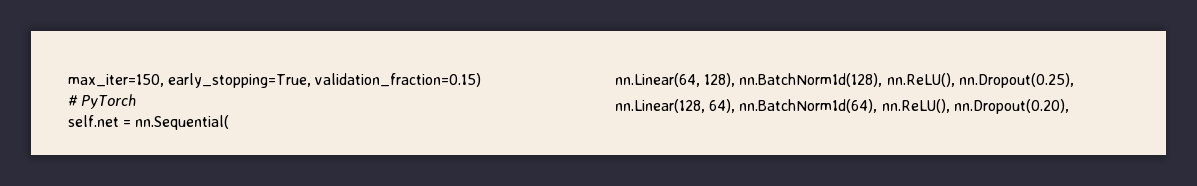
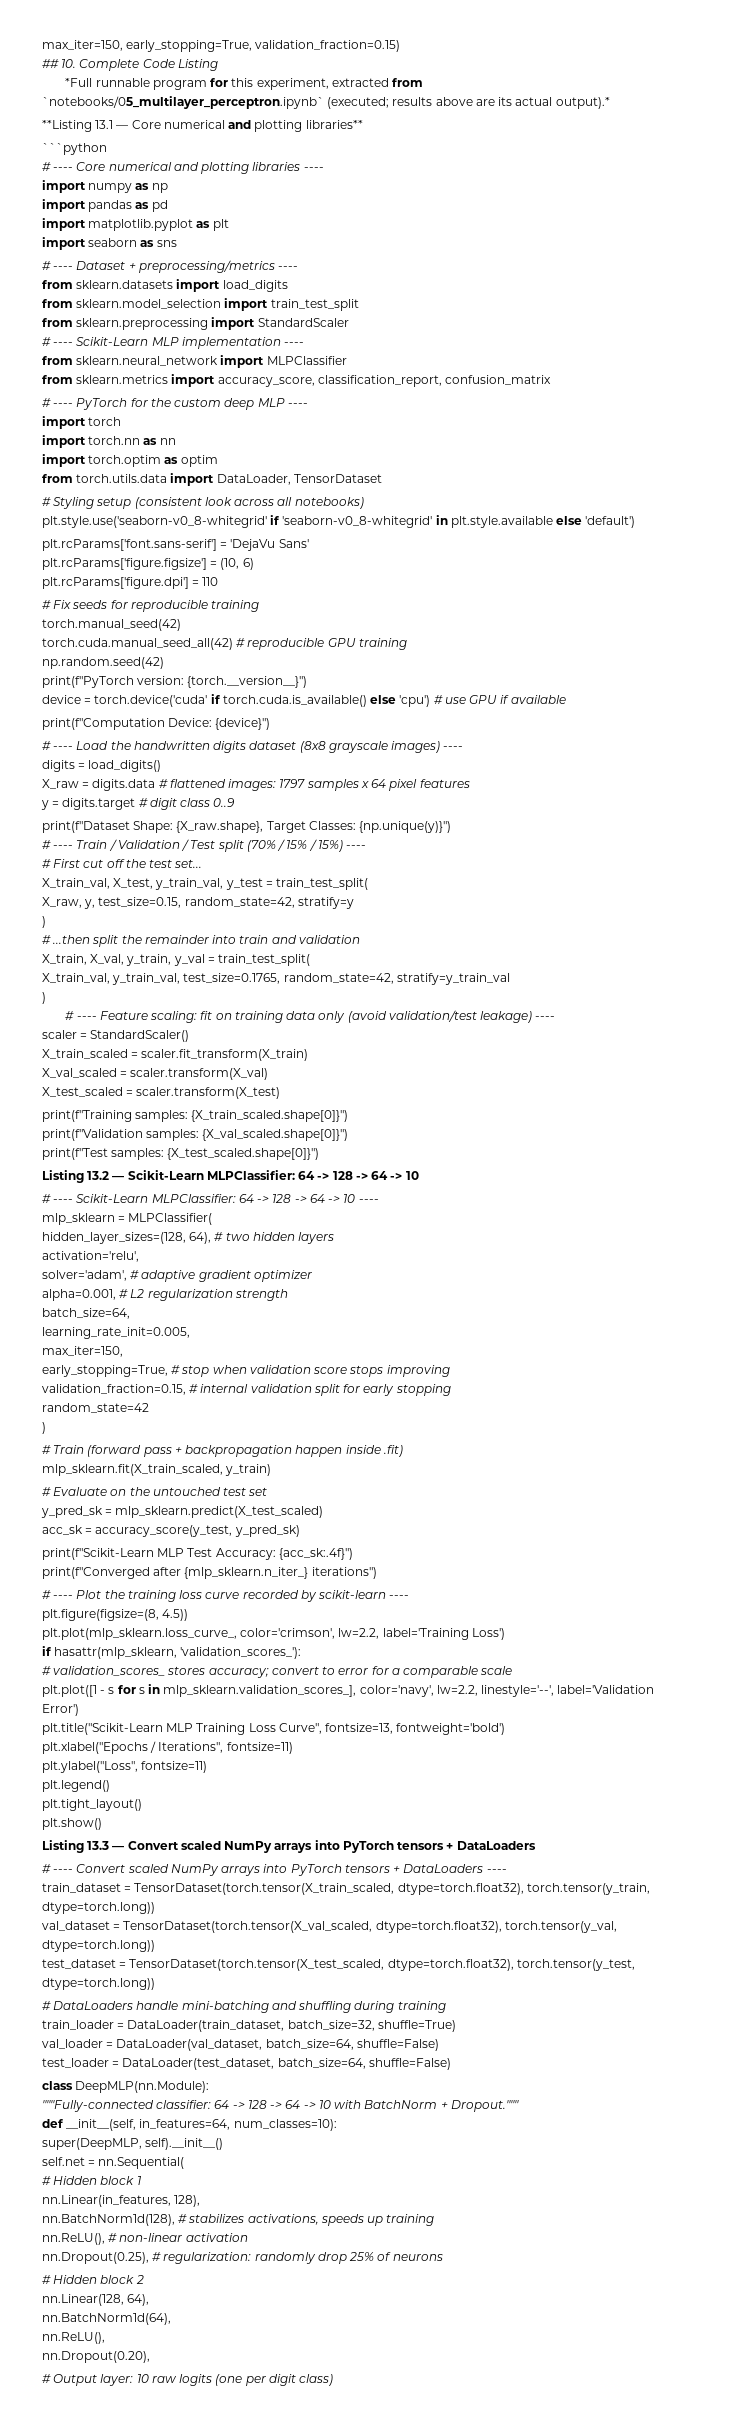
- # PyTorch
+ ## 10. Complete Code Listing
+ *Full runnable program for this experiment, extracted from `notebooks/05_multilayer_perceptron.ipynb` (executed; results above are its actual output).*
+ **Listing 13.1 — Core numerical and plotting libraries**
+ ```python
+ # ---- Core numerical and plotting libraries ----
+ import numpy as np
+ import pandas as pd
+ import matplotlib.pyplot as plt
+ import seaborn as sns
+ # ---- Dataset + preprocessing/metrics ----
+ from sklearn.datasets import load_digits
+ from sklearn.model_selection import train_test_split
+ from sklearn.preprocessing import StandardScaler
+ # ---- Scikit-Learn MLP implementation ----
+ from sklearn.neural_network import MLPClassifier
+ from sklearn.metrics import accuracy_score, classification_report, confusion_matrix
+ # ---- PyTorch for the custom deep MLP ----
+ import torch
+ import torch.nn as nn
+ import torch.optim as optim
+ from torch.utils.data import DataLoader, TensorDataset
+ # Styling setup (consistent look across all notebooks)
+ plt.style.use('seaborn-v0_8-whitegrid' if 'seaborn-v0_8-whitegrid' in plt.style.available else 'default')
+ plt.rcParams['font.sans-serif'] = 'DejaVu Sans'
+ plt.rcParams['figure.figsize'] = (10, 6)
+ plt.rcParams['figure.dpi'] = 110
+ # Fix seeds for reproducible training
+ torch.manual_seed(42)
+ torch.cuda.manual_seed_all(42) # reproducible GPU training
+ np.random.seed(42)
+ print(f"PyTorch version: {torch.__version__}")
+ device = torch.device('cuda' if torch.cuda.is_available() else 'cpu') # use GPU if available
+ print(f"Computation Device: {device}")
+ # ---- Load the handwritten digits dataset (8x8 grayscale images) ----
+ digits = load_digits()
+ X_raw = digits.data # flattened images: 1797 samples x 64 pixel features
+ y = digits.target # digit class 0..9
+ print(f"Dataset Shape: {X_raw.shape}, Target Classes: {np.unique(y)}")
+ # ---- Train / Validation / Test split (70% / 15% / 15%) ----
+ # First cut off the test set...
+ X_train_val, X_test, y_train_val, y_test = train_test_split(
+ X_raw, y, test_size=0.15, random_state=42, stratify=y
+ )
+ # ...then split the remainder into train and validation
+ X_train, X_val, y_train, y_val = train_test_split(
+ X_train_val, y_train_val, test_size=0.1765, random_state=42, stratify=y_train_val
+ )
+ # ---- Feature scaling: fit on training data only (avoid validation/test leakage) ----
+ scaler = StandardScaler()
+ X_train_scaled = scaler.fit_transform(X_train)
+ X_val_scaled = scaler.transform(X_val)
+ X_test_scaled = scaler.transform(X_test)
+ print(f"Training samples: {X_train_scaled.shape[0]}")
+ print(f"Validation samples: {X_val_scaled.shape[0]}")
+ print(f"Test samples: {X_test_scaled.shape[0]}")
+ Listing 13.2 — Scikit-Learn MLPClassifier: 64 -> 128 -> 64 -> 10
+ # ---- Scikit-Learn MLPClassifier: 64 -> 128 -> 64 -> 10 ----
+ mlp_sklearn = MLPClassifier(
+ hidden_layer_sizes=(128, 64), # two hidden layers
+ activation='relu',
+ solver='adam', # adaptive gradient optimizer
+ alpha=0.001, # L2 regularization strength
+ batch_size=64,
+ learning_rate_init=0.005,
+ max_iter=150,
+ early_stopping=True, # stop when validation score stops improving
+ validation_fraction=0.15, # internal validation split for early stopping
+ random_state=42
+ )
+ # Train (forward pass + backpropagation happen inside .fit)
+ mlp_sklearn.fit(X_train_scaled, y_train)
+ # Evaluate on the untouched test set
+ y_pred_sk = mlp_sklearn.predict(X_test_scaled)
+ acc_sk = accuracy_score(y_test, y_pred_sk)
+ print(f"Scikit-Learn MLP Test Accuracy: {acc_sk:.4f}")
+ print(f"Converged after {mlp_sklearn.n_iter_} iterations")
+ # ---- Plot the training loss curve recorded by scikit-learn ----
+ plt.figure(figsize=(8, 4.5))
+ plt.plot(mlp_sklearn.loss_curve_, color='crimson', lw=2.2, label='Training Loss')
+ if hasattr(mlp_sklearn, 'validation_scores_'):
+ # validation_scores_ stores accuracy; convert to error for a comparable scale
+ plt.plot([1 - s for s in mlp_sklearn.validation_scores_], color='navy', lw=2.2, linestyle='--', label='Validation Error')
+ plt.title("Scikit-Learn MLP Training Loss Curve", fontsize=13, fontweight='bold')
+ plt.xlabel("Epochs / Iterations", fontsize=11)
+ plt.ylabel("Loss", fontsize=11)
+ plt.legend()
+ plt.tight_layout()
+ plt.show()
+ Listing 13.3 — Convert scaled NumPy arrays into PyTorch tensors + DataLoaders
+ # ---- Convert scaled NumPy arrays into PyTorch tensors + DataLoaders ----
+ train_dataset = TensorDataset(torch.tensor(X_train_scaled, dtype=torch.float32), torch.tensor(y_train, dtype=torch.long))
+ val_dataset = TensorDataset(torch.tensor(X_val_scaled, dtype=torch.float32), torch.tensor(y_val, dtype=torch.long))
+ test_dataset = TensorDataset(torch.tensor(X_test_scaled, dtype=torch.float32), torch.tensor(y_test, dtype=torch.long))
+ # DataLoaders handle mini-batching and shuffling during training
+ train_loader = DataLoader(train_dataset, batch_size=32, shuffle=True)
+ val_loader = DataLoader(val_dataset, batch_size=64, shuffle=False)
+ test_loader = DataLoader(test_dataset, batch_size=64, shuffle=False)
+ class DeepMLP(nn.Module):
+ """Fully-connected classifier: 64 -> 128 -> 64 -> 10 with BatchNorm + Dropout."""
+ def __init__(self, in_features=64, num_classes=10):
+ super(DeepMLP, self).__init__()
  self.net = nn.Sequential(
- nn.Linear(64, 128), nn.BatchNorm1d(128), nn.ReLU(), nn.Dropout(0.25),
+ # Hidden block 1
+ nn.Linear(in_features, 128),
+ nn.BatchNorm1d(128), # stabilizes activations, speeds up training
+ nn.ReLU(), # non-linear activation
+ nn.Dropout(0.25), # regularization: randomly drop 25% of neurons
+ # Hidden block 2
- nn.Linear(128, 64), nn.BatchNorm1d(64), nn.ReLU(), nn.Dropout(0.20),
+ nn.Linear(128, 64),
+ nn.BatchNorm1d(64),
+ nn.ReLU(),
+ nn.Dropout(0.20),
+ # Output layer: 10 raw logits (one per digit class)

